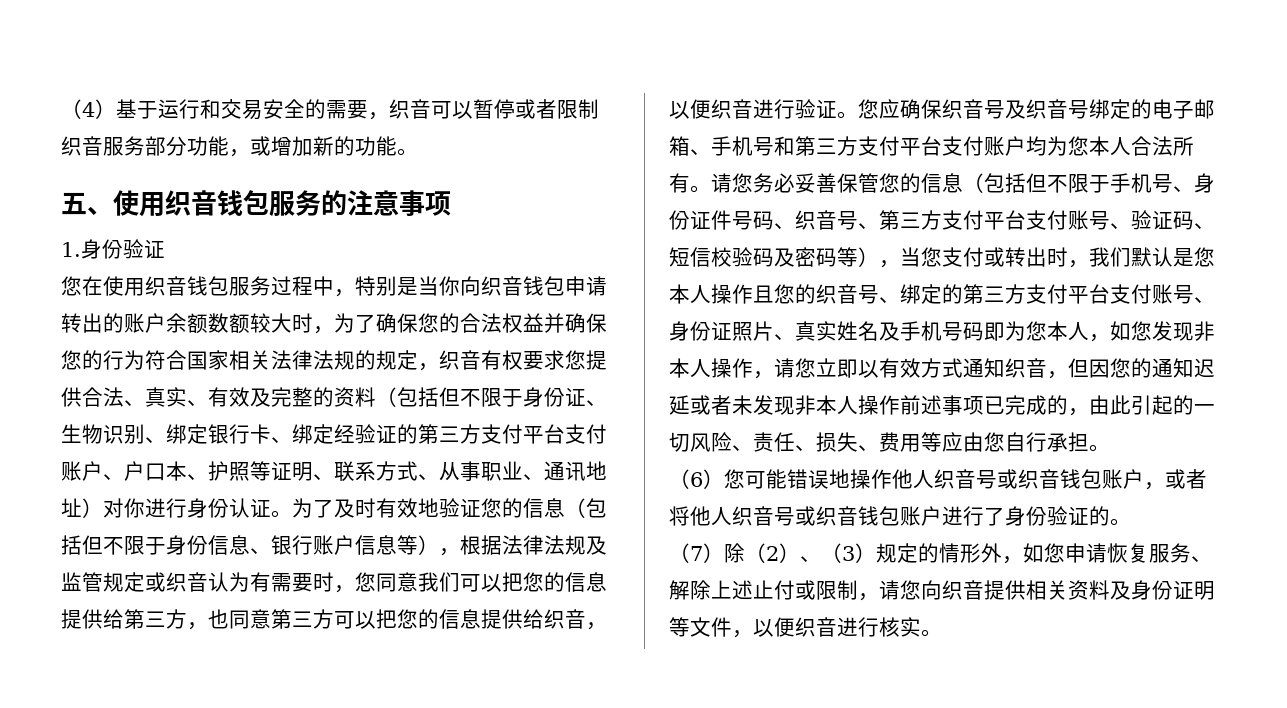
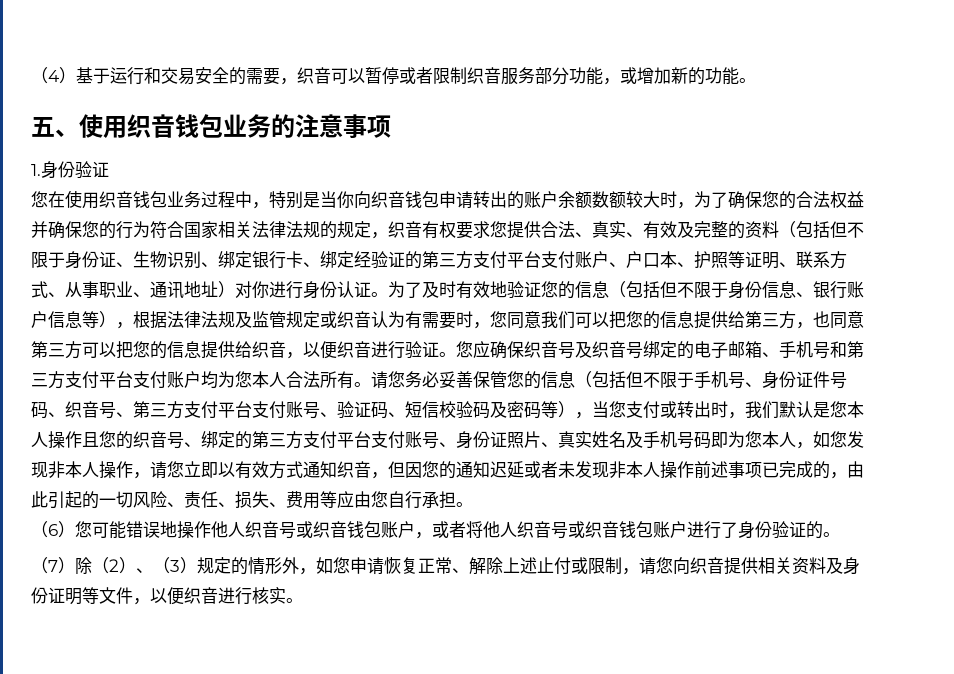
- 五、使用织音钱包服务的注意事项
+ 五、使用织音钱包业务的注意事项
- 您在使用织音钱包服务过程中，特别是当你向织音钱包申请转出的账户余额数额较大时，为了确保您的合法权益并确保您的行为符合国家相关法律法规的规定，织音有权要求您提供合法、真实、有效及完整的资料（包括但不限于身份证、生物识别、绑定银行卡、绑定经验证的第三方支付平台支付账户、户口本、护照等证明、联系方式、从事职业、通讯地址）对你进行身份认证。
+ 您在使用织音钱包业务过程中，特别是当你向织音钱包申请转出的账户余额数额较大时，为了确保您的合法权益并确保您的行为符合国家相关法律法规的规定，织音有权要求您提供合法、真实、有效及完整的资料（包括但不限于身份证、生物识别、绑定银行卡、绑定经验证的第三方支付平台支付账户、户口本、护照等证明、联系方式、从事职业、通讯地址）对你进行身份认证。
- （7）除（2）、（3）规定的情形外，如您申请恢复服务、解除上述止付或限制，请您向织音提供相关资料及身份证明等文件，以便织音进行核实。
+ （7）除（2）、（3）规定的情形外，如您申请恢复正常、解除上述止付或限制，请您向织音提供相关资料及身份证明等文件，以便织音进行核实。

